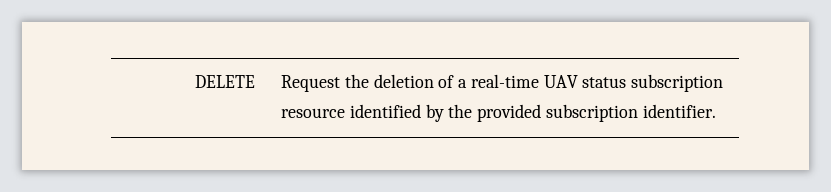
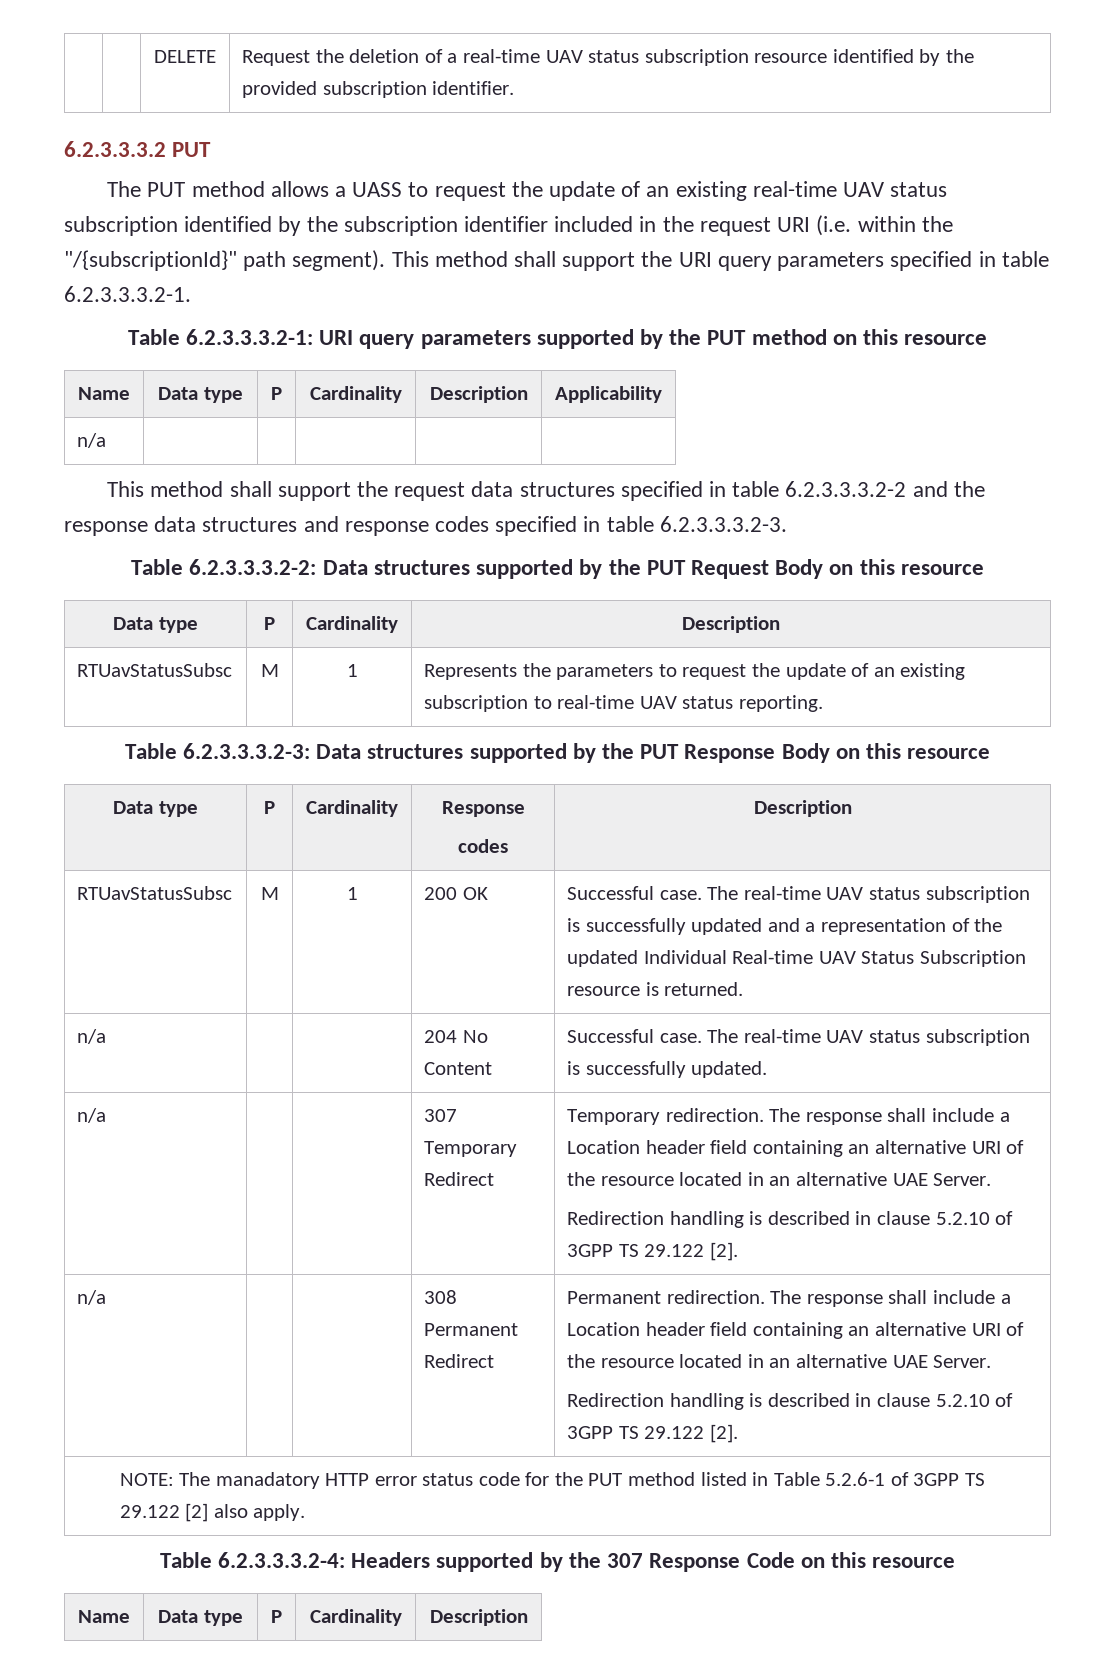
+ 6.2.3.3.3.2 PUT
+ The PUT method allows a UASS to request the update of an existing real-time UAV status subscription identified by the subscription identifier included in the request URI (i.e. within the "/{subscriptionId}" path segment). This method shall support the URI query parameters specified in table 6.2.3.3.3.2-1.
+ Table 6.2.3.3.3.2-1: URI query parameters supported by the PUT method on this resource
+ Name | Data type | P | Cardinality | Description | Applicability
+ n/a | | | | |
+ This method shall support the request data structures specified in table 6.2.3.3.3.2-2 and the response data structures and response codes specified in table 6.2.3.3.3.2-3.
+ Table 6.2.3.3.3.2-2: Data structures supported by the PUT Request Body on this resource
+ Data type | P | Cardinality | Description
+ RTUavStatusSubsc | M | 1 | Represents the parameters to request the update of an existing subscription to real-time UAV status reporting.
+ Table 6.2.3.3.3.2-3: Data structures supported by the PUT Response Body on this resource
+ Data type | P | Cardinality | Response
+ codes | Description
+ RTUavStatusSubsc | M | 1 | 200 OK | Successful case. The real-time UAV status subscription is successfully updated and a representation of the updated Individual Real-time UAV Status Subscription resource is returned.
+ n/a | | | 204 No Content | Successful case. The real-time UAV status subscription is successfully updated.
+ n/a | | | 307 Temporary Redirect | Temporary redirection. The response shall include a Location header field containing an alternative URI of the resource located in an alternative UAE Server.
+ Redirection handling is described in clause 5.2.10 of 3GPP TS 29.122 [2].
+ n/a | | | 308 Permanent Redirect | Permanent redirection. The response shall include a Location header field containing an alternative URI of the resource located in an alternative UAE Server.
+ Redirection handling is described in clause 5.2.10 of 3GPP TS 29.122 [2].
+ NOTE: The manadatory HTTP error status code for the PUT method listed in Table 5.2.6-1 of 3GPP TS 29.122 [2] also apply.
+ Table 6.2.3.3.3.2-4: Headers supported by the 307 Response Code on this resource
+ Name | Data type | P | Cardinality | Description

